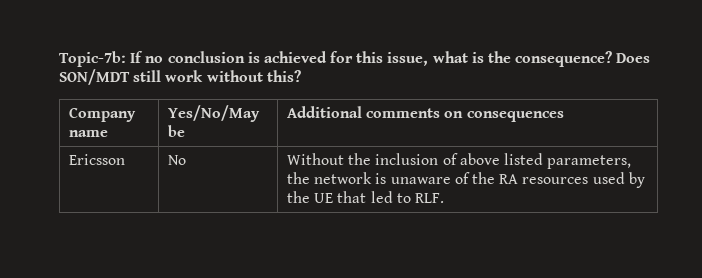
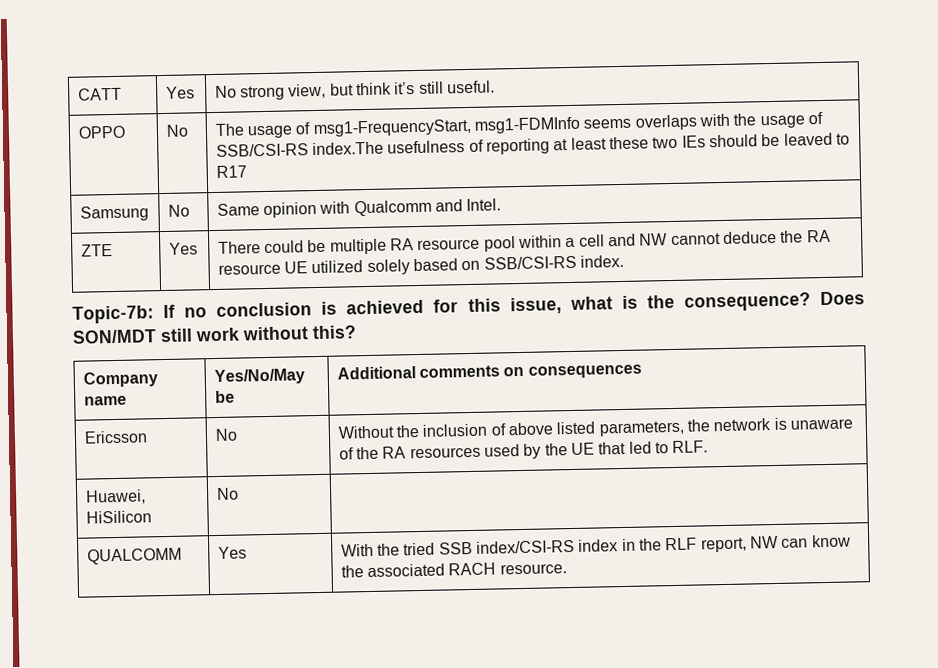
+ CATT | Yes | No strong view, but think it’s still useful.
+ OPPO | No | The usage of msg1-FrequencyStart, msg1-FDMInfo seems overlaps with the usage of SSB/CSI-RS index.The usefulness of reporting at least these two IEs should be leaved to R17
+ Samsung | No | Same opinion with Qualcomm and Intel.
+ ZTE | Yes | There could be multiple RA resource pool within a cell and NW cannot deduce the RA resource UE utilized solely based on SSB/CSI-RS index.
+ Huawei, HiSilicon | No |
+ QUALCOMM | Yes | With the tried SSB index/CSI-RS index in the RLF report, NW can know the associated RACH resource.

